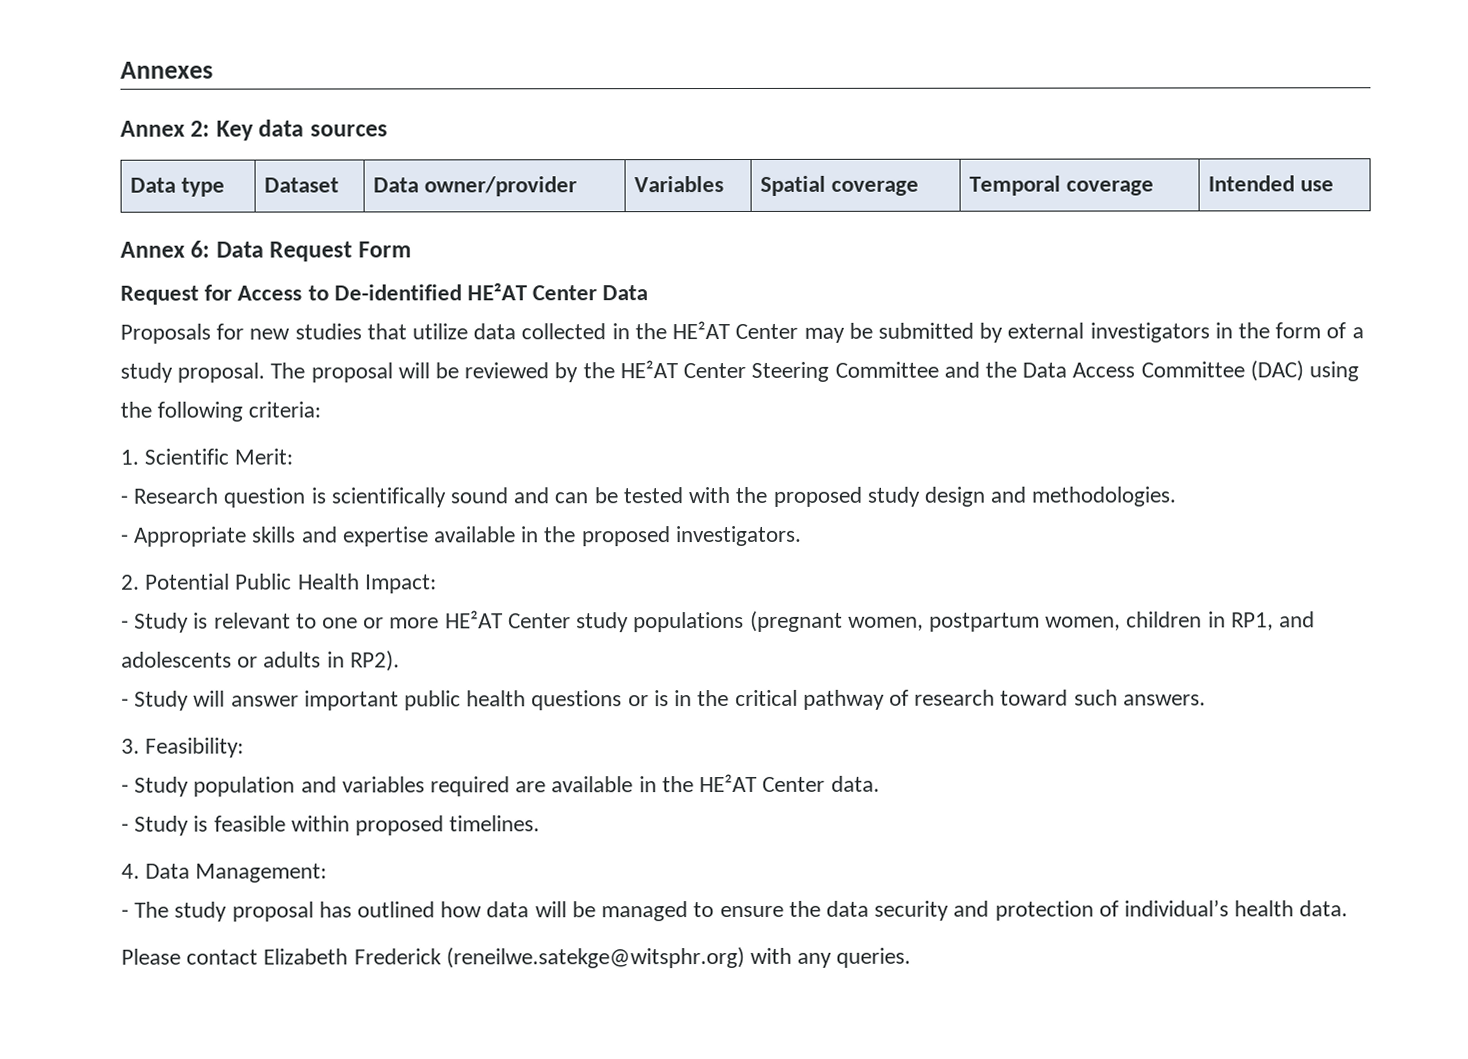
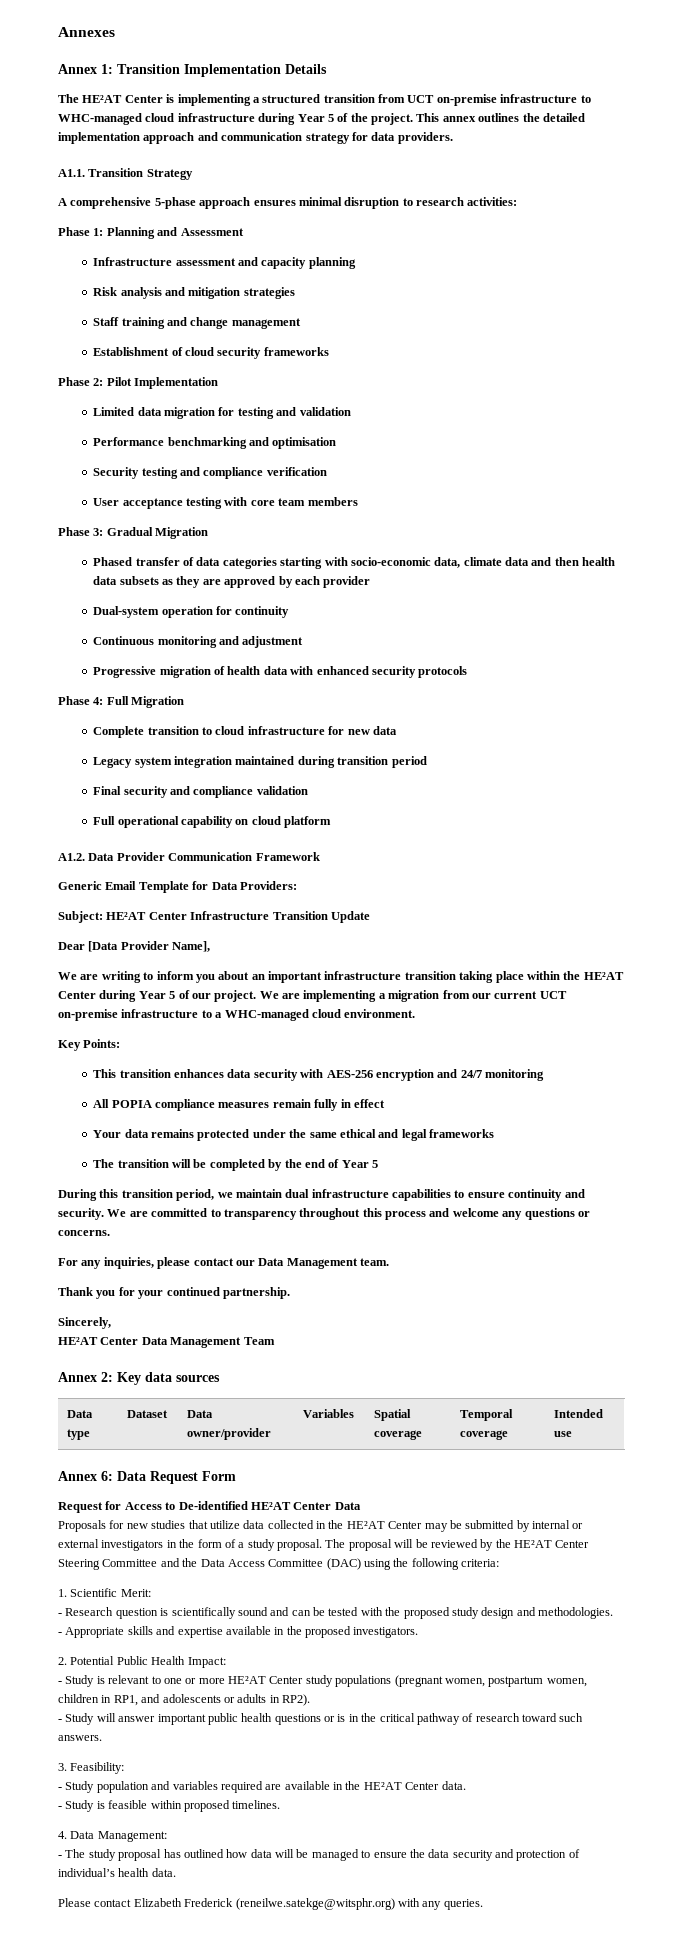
+ Annex 1: Transition Implementation Details
+ The HE²AT Center is implementing a structured transition from UCT on-premise infrastructure to WHC-managed cloud infrastructure during Year 5 of the project. This annex outlines the detailed implementation approach and communication strategy for data providers.
+ A1.1. Transition Strategy
+ A comprehensive 5-phase approach ensures minimal disruption to research activities:
+ Phase 1: Planning and Assessment
+ Infrastructure assessment and capacity planning
+ Risk analysis and mitigation strategies
+ Staff training and change management
+ Establishment of cloud security frameworks
+ Phase 2: Pilot Implementation
+ Limited data migration for testing and validation
+ Performance benchmarking and optimisation
+ Security testing and compliance verification
+ User acceptance testing with core team members
+ Phase 3: Gradual Migration
+ Phased transfer of data categories starting with socio-economic data, climate data and then health data subsets as they are approved by each provider
+ Dual-system operation for continuity
+ Continuous monitoring and adjustment
+ Progressive migration of health data with enhanced security protocols
+ Phase 4: Full Migration
+ Complete transition to cloud infrastructure for new data
+ Legacy system integration maintained during transition period
+ Final security and compliance validation
+ Full operational capability on cloud platform
+ A1.2. Data Provider Communication Framework
+ Generic Email Template for Data Providers:
+ Subject: HE²AT Center Infrastructure Transition Update
+ Dear [Data Provider Name],
+ We are writing to inform you about an important infrastructure transition taking place within the HE²AT Center during Year 5 of our project. We are implementing a migration from our current UCT on-premise infrastructure to a WHC-managed cloud environment.
+ Key Points:
+ This transition enhances data security with AES-256 encryption and 24/7 monitoring
+ All POPIA compliance measures remain fully in effect
+ Your data remains protected under the same ethical and legal frameworks
+ The transition will be completed by the end of Year 5
+ During this transition period, we maintain dual infrastructure capabilities to ensure continuity and security. We are committed to transparency throughout this process and welcome any questions or concerns.
+ For any inquiries, please contact our Data Management team.
+ Thank you for your continued partnership.
+ Sincerely,
+ HE²AT Center Data Management Team
- Proposals for new studies that utilize data collected in the HE²AT Center may be submitted by external investigators in the form of a study proposal.
+ Proposals for new studies that utilize data collected in the HE²AT Center may be submitted by internal or external investigators in the form of a study proposal.

